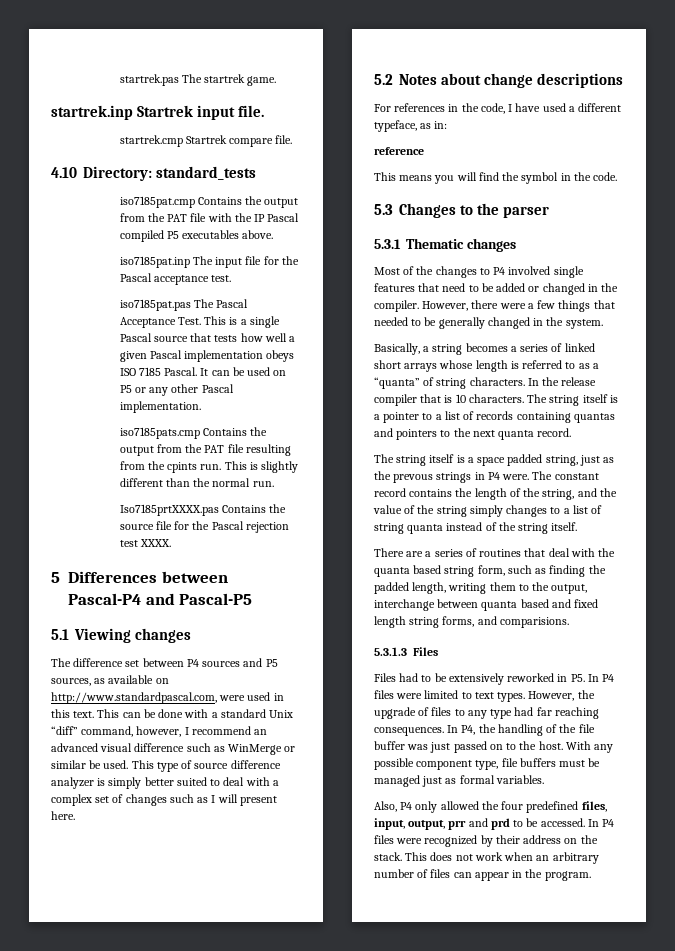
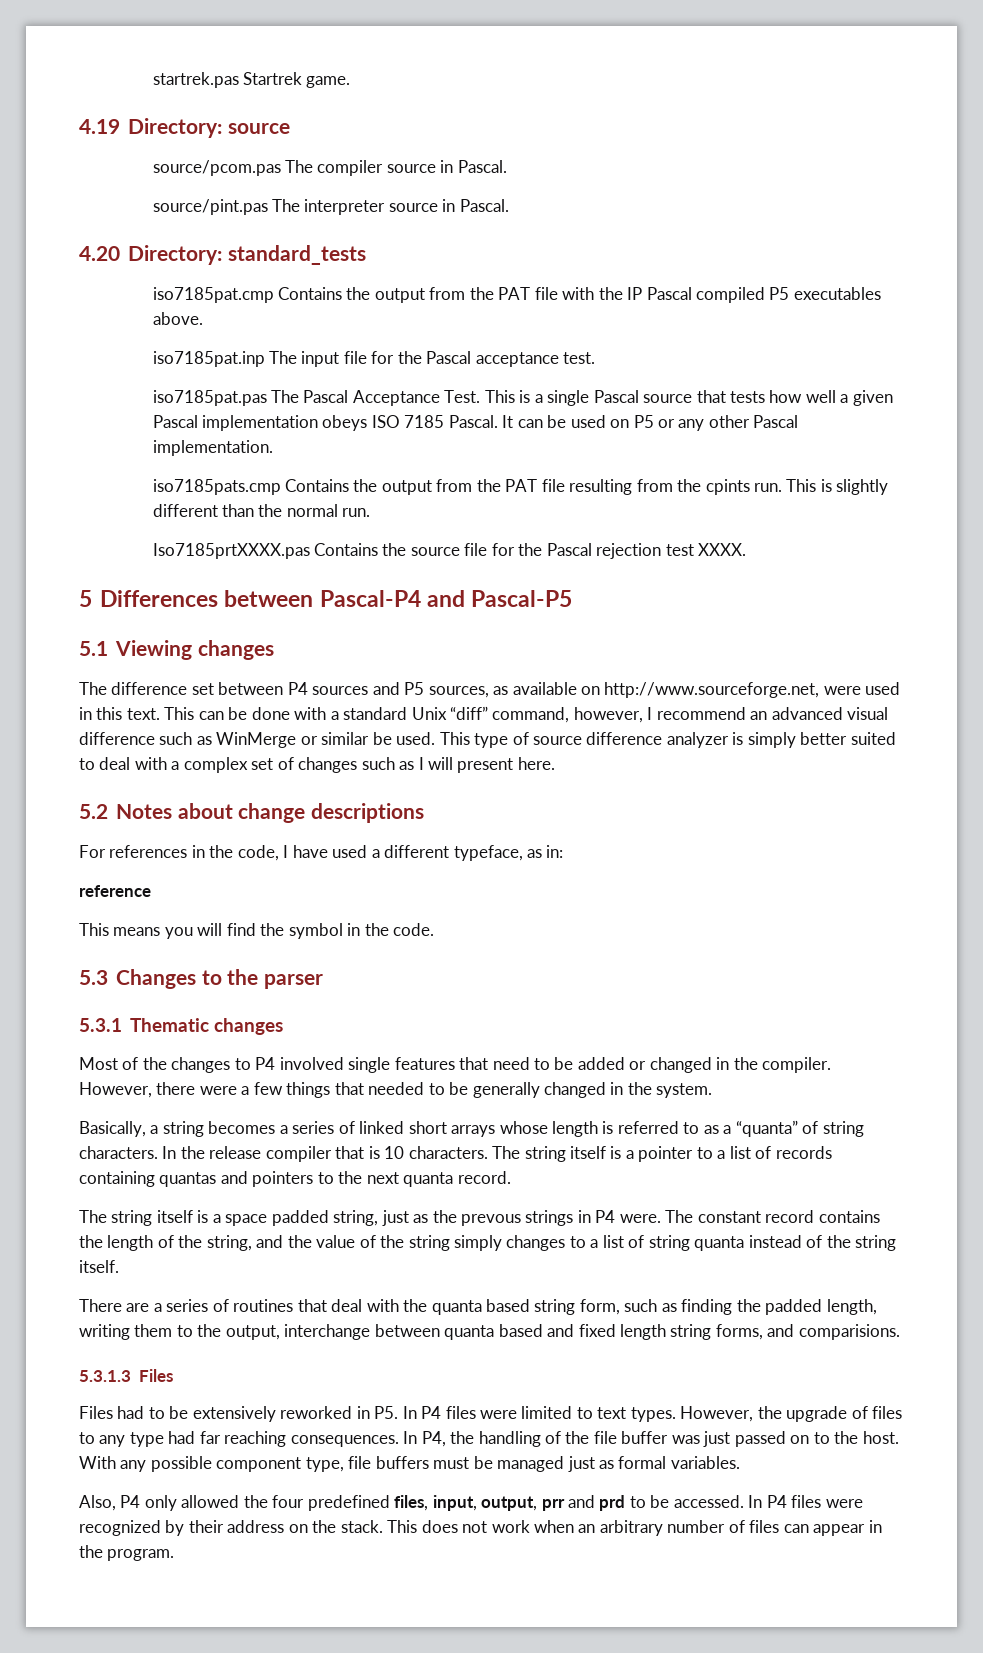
- startrek.pas The startrek game.
+ startrek.pas Startrek game.
- startrek.inp Startrek input file.
- startrek.cmp Startrek compare file.
- 4.10 Directory: standard_tests
+ 4.19 Directory: source
+ source/pcom.pas The compiler source in Pascal.
+ source/pint.pas The interpreter source in Pascal.
+ 4.20 Directory: standard_tests
- The difference set between P4 sources and P5 sources, as available on http://www.standardpascal.com, were used in this text.
+ The difference set between P4 sources and P5 sources, as available on http://www.sourceforge.net, were used in this text.

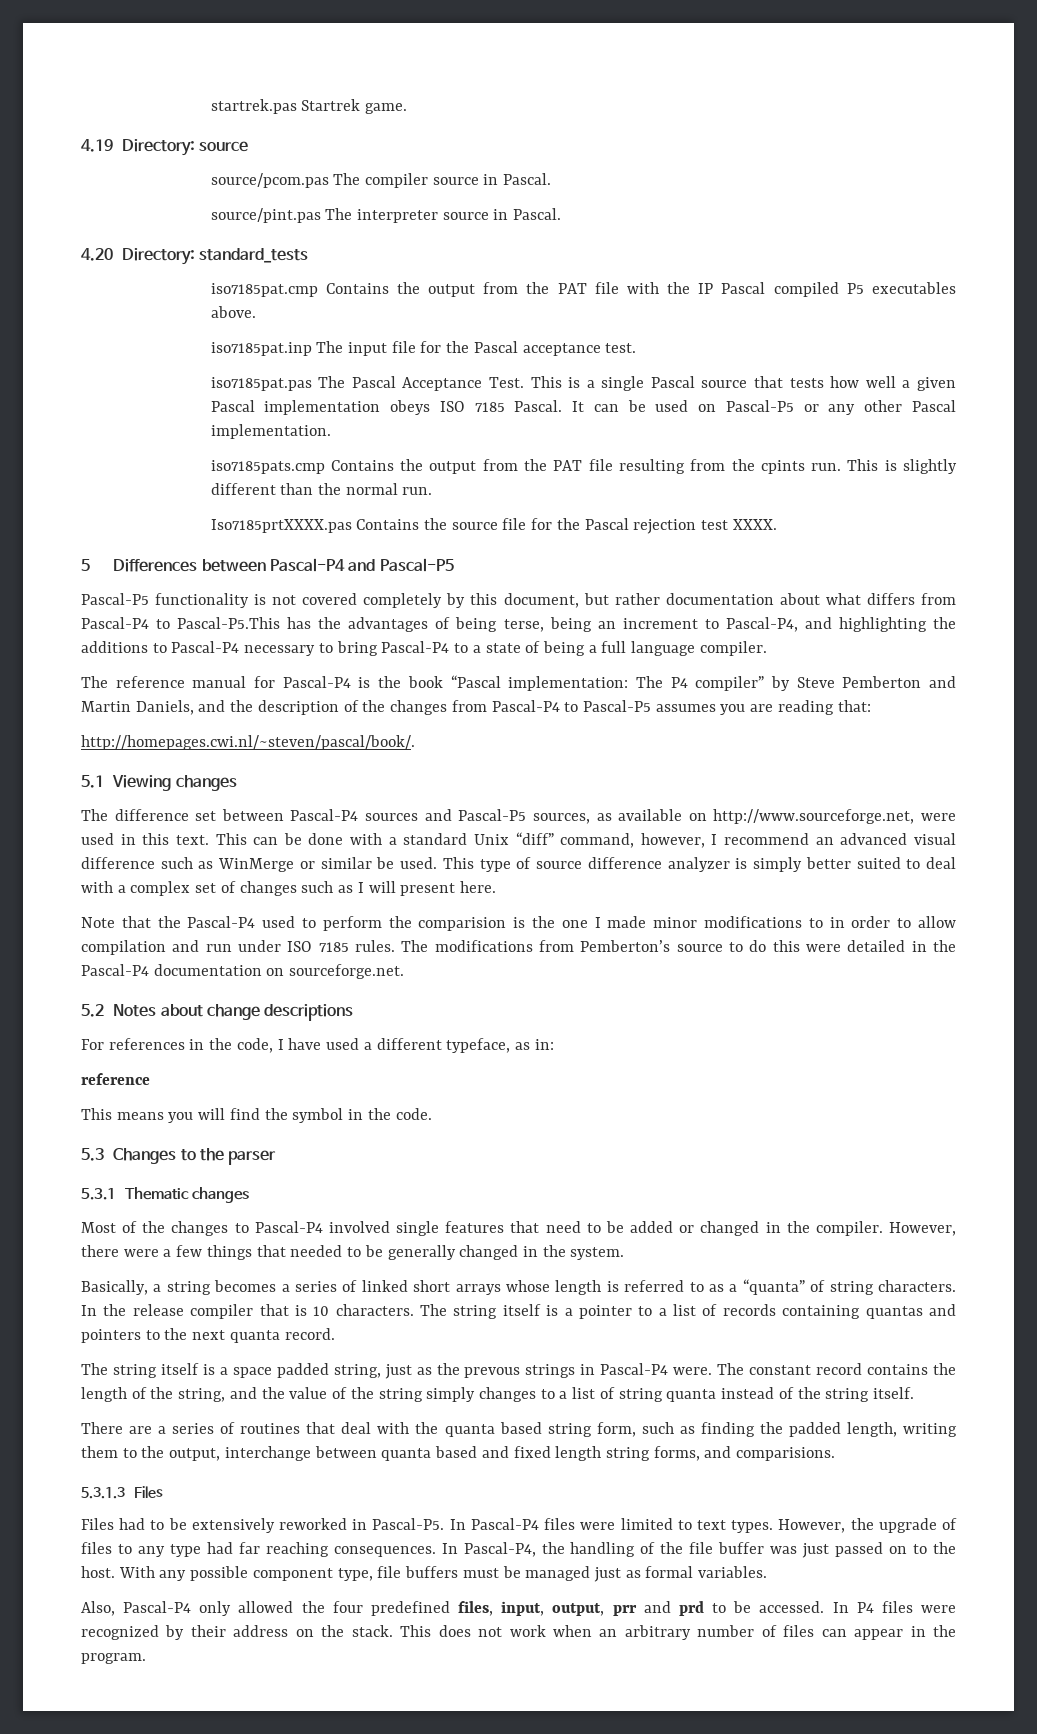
- It can be used on P5 or any other Pascal implementation.
+ It can be used on Pascal-P5 or any other Pascal implementation.
+ Pascal-P5 functionality is not covered completely by this document, but rather documentation about what differs from Pascal-P4 to Pascal-P5.This has the advantages of being terse, being an increment to Pascal-P4, and highlighting the additions to Pascal-P4 necessary to bring Pascal-P4 to a state of being a full language compiler.
+ The reference manual for Pascal-P4 is the book “Pascal implementation: The P4 compiler” by Steve Pemberton and Martin Daniels, and the description of the changes from Pascal-P4 to Pascal-P5 assumes you are reading that:
+ http://homepages.cwi.nl/~steven/pascal/book/.
- The difference set between P4 sources and P5 sources, as available on http://www.sourceforge.net, were used in this text.
+ The difference set between Pascal-P4 sources and Pascal-P5 sources, as available on http://www.sourceforge.net, were used in this text.
+ Note that the Pascal-P4 used to perform the comparision is the one I made minor modifications to in order to allow compilation and run under ISO 7185 rules. The modifications from Pemberton’s source to do this were detailed in the Pascal-P4 documentation on sourceforge.net.
- Most of the changes to P4 involved single features that need to be added or changed in the compiler.
+ Most of the changes to Pascal-P4 involved single features that need to be added or changed in the compiler.
- The string itself is a space padded string, just as the prevous strings in P4 were.
+ The string itself is a space padded string, just as the prevous strings in Pascal-P4 were.
- Files had to be extensively reworked in P5. In P4 files were limited to text types.
+ Files had to be extensively reworked in Pascal-P5. In Pascal-P4 files were limited to text types.
- In P4, the handling of the file buffer was just passed on to the host.
+ In Pascal-P4, the handling of the file buffer was just passed on to the host.
- Also, P4 only allowed the four predefined files, input, output, prr and prd to be accessed.
+ Also, Pascal-P4 only allowed the four predefined files, input, output, prr and prd to be accessed.

